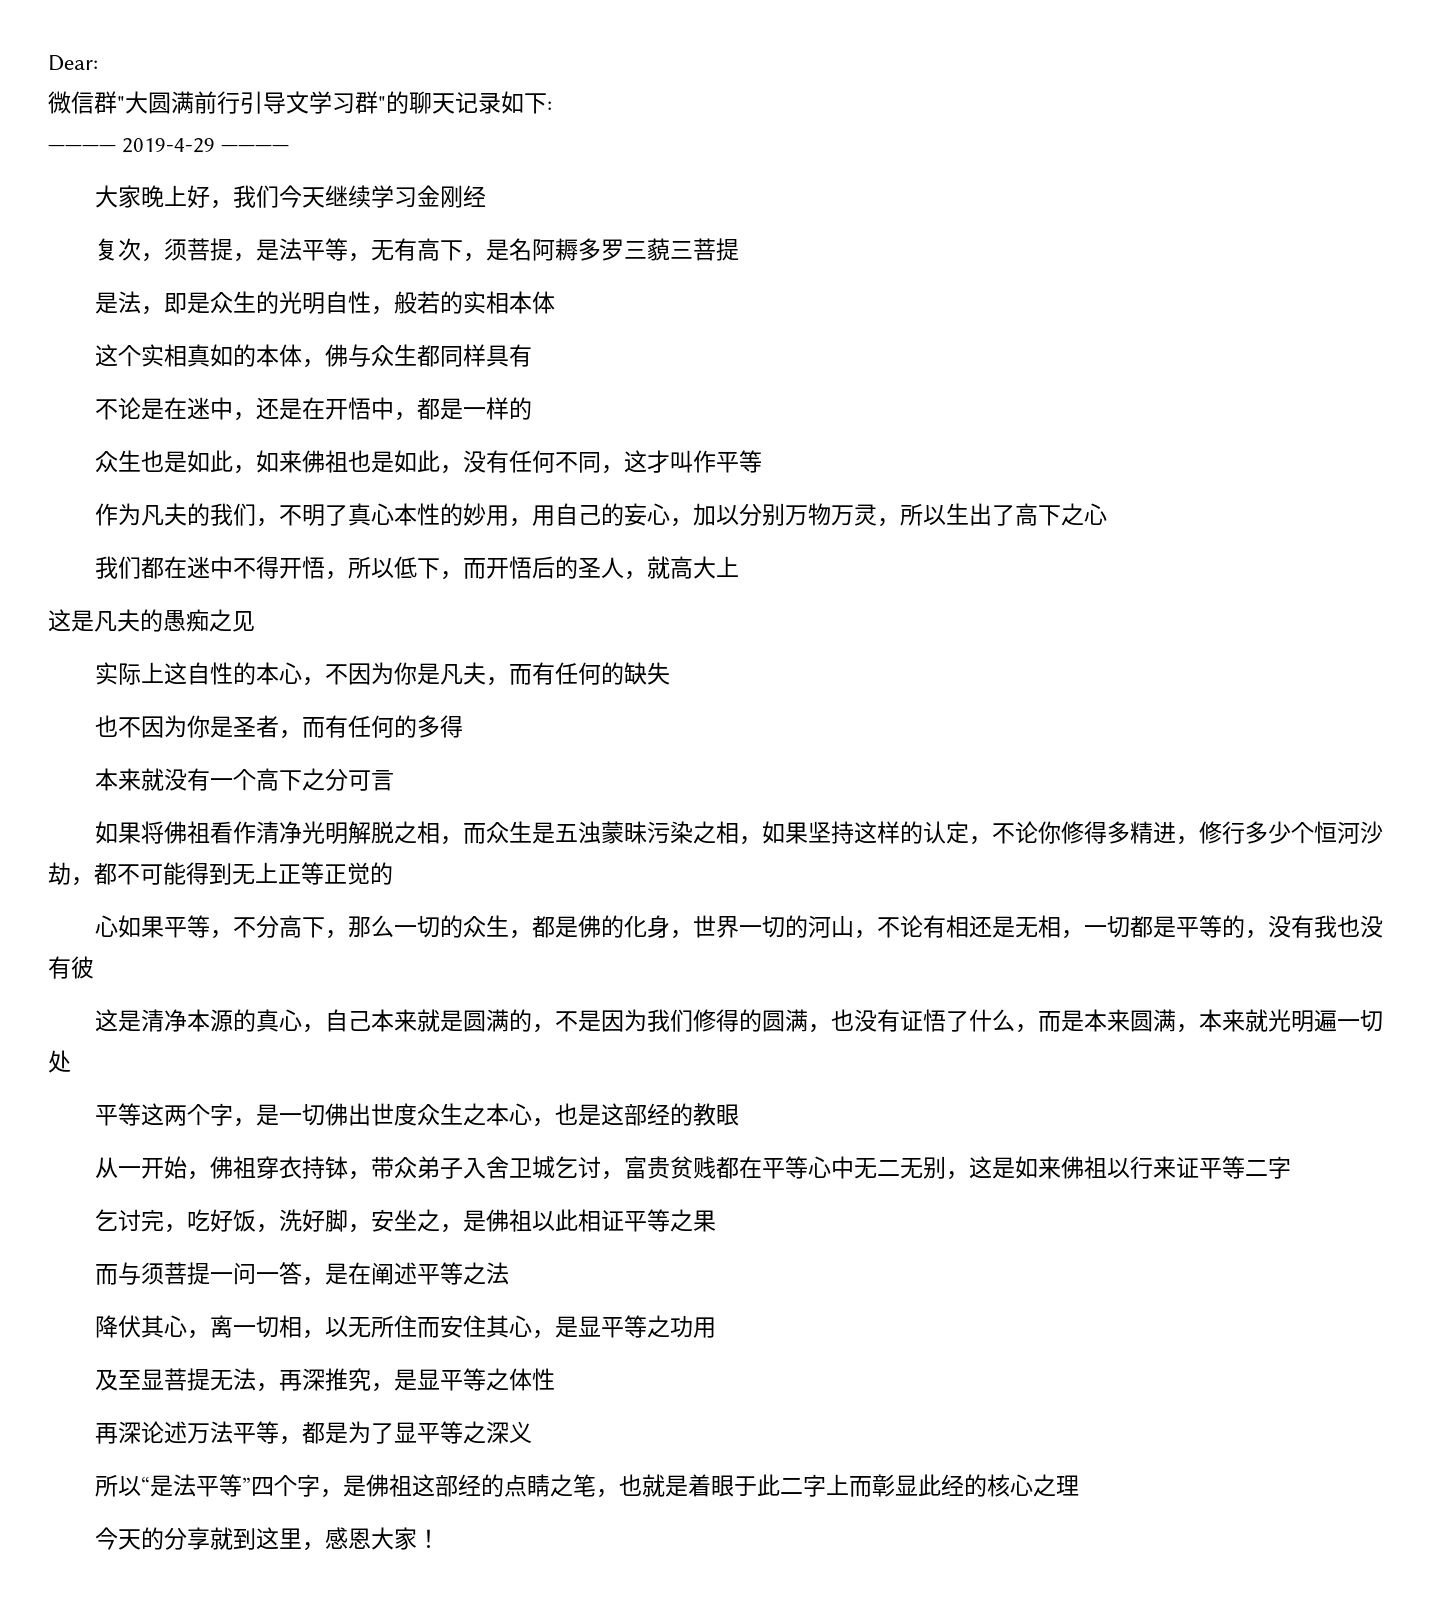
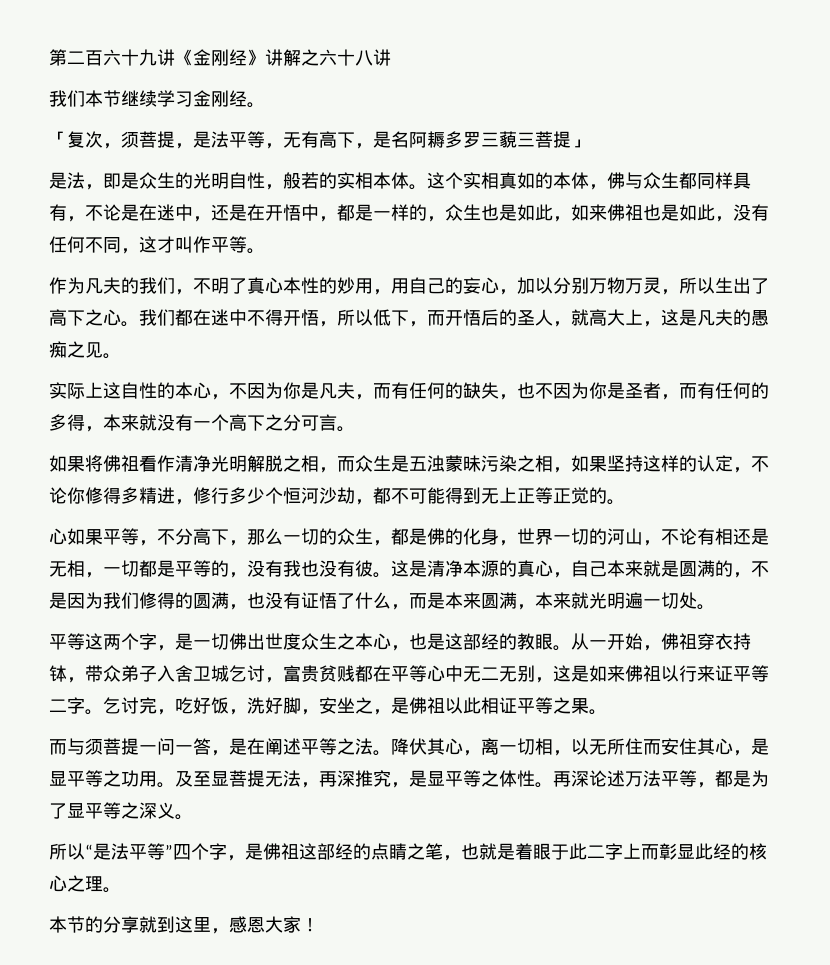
- Dear:
- 微信群"大圆满前行引导文学习群"的聊天记录如下:
- ———— 2019-4-29 ————
- 大家晚上好，我们今天继续学习金刚经
- 复次，须菩提，是法平等，无有高下，是名阿耨多罗三藐三菩提
+ 第二百六十九讲《金刚经》讲解之六十八讲
+ 我们本节继续学习金刚经。
+ 「复次，须菩提，是法平等，无有高下，是名阿耨多罗三藐三菩提」
- 是法，即是众生的光明自性，般若的实相本体
- 这个实相真如的本体，佛与众生都同样具有
- 不论是在迷中，还是在开悟中，都是一样的
- 众生也是如此，如来佛祖也是如此，没有任何不同，这才叫作平等
+ 是法，即是众生的光明自性，般若的实相本体。这个实相真如的本体，佛与众生都同样具有，不论是在迷中，还是在开悟中，都是一样的，众生也是如此，如来佛祖也是如此，没有任何不同，这才叫作平等。
- 作为凡夫的我们，不明了真心本性的妙用，用自己的妄心，加以分别万物万灵，所以生出了高下之心
- 我们都在迷中不得开悟，所以低下，而开悟后的圣人，就高大上
- 这是凡夫的愚痴之见
+ 作为凡夫的我们，不明了真心本性的妙用，用自己的妄心，加以分别万物万灵，所以生出了高下之心。我们都在迷中不得开悟，所以低下，而开悟后的圣人，就高大上，这是凡夫的愚痴之见。
- 实际上这自性的本心，不因为你是凡夫，而有任何的缺失
- 也不因为你是圣者，而有任何的多得
- 本来就没有一个高下之分可言
+ 实际上这自性的本心，不因为你是凡夫，而有任何的缺失，也不因为你是圣者，而有任何的多得，本来就没有一个高下之分可言。
- 如果将佛祖看作清净光明解脱之相，而众生是五浊蒙昧污染之相，如果坚持这样的认定，不论你修得多精进，修行多少个恒河沙劫，都不可能得到无上正等正觉的
+ 如果将佛祖看作清净光明解脱之相，而众生是五浊蒙昧污染之相，如果坚持这样的认定，不论你修得多精进，修行多少个恒河沙劫，都不可能得到无上正等正觉的。
- 心如果平等，不分高下，那么一切的众生，都是佛的化身，世界一切的河山，不论有相还是无相，一切都是平等的，没有我也没有彼
- 这是清净本源的真心，自己本来就是圆满的，不是因为我们修得的圆满，也没有证悟了什么，而是本来圆满，本来就光明遍一切处
+ 心如果平等，不分高下，那么一切的众生，都是佛的化身，世界一切的河山，不论有相还是无相，一切都是平等的，没有我也没有彼。这是清净本源的真心，自己本来就是圆满的，不是因为我们修得的圆满，也没有证悟了什么，而是本来圆满，本来就光明遍一切处。
- 平等这两个字，是一切佛出世度众生之本心，也是这部经的教眼
- 从一开始，佛祖穿衣持钵，带众弟子入舍卫城乞讨，富贵贫贱都在平等心中无二无别，这是如来佛祖以行来证平等二字
- 乞讨完，吃好饭，洗好脚，安坐之，是佛祖以此相证平等之果
+ 平等这两个字，是一切佛出世度众生之本心，也是这部经的教眼。从一开始，佛祖穿衣持钵，带众弟子入舍卫城乞讨，富贵贫贱都在平等心中无二无别，这是如来佛祖以行来证平等二字。乞讨完，吃好饭，洗好脚，安坐之，是佛祖以此相证平等之果。
- 而与须菩提一问一答，是在阐述平等之法
- 降伏其心，离一切相，以无所住而安住其心，是显平等之功用
- 及至显菩提无法，再深推究，是显平等之体性
- 再深论述万法平等，都是为了显平等之深义
+ 而与须菩提一问一答，是在阐述平等之法。降伏其心，离一切相，以无所住而安住其心，是显平等之功用。及至显菩提无法，再深推究，是显平等之体性。再深论述万法平等，都是为了显平等之深义。
- 所以“是法平等”四个字，是佛祖这部经的点睛之笔，也就是着眼于此二字上而彰显此经的核心之理
- 今天的分享就到这里，感恩大家！
+ 所以“是法平等”四个字，是佛祖这部经的点睛之笔，也就是着眼于此二字上而彰显此经的核心之理。
+ 本节的分享就到这里，感恩大家！

